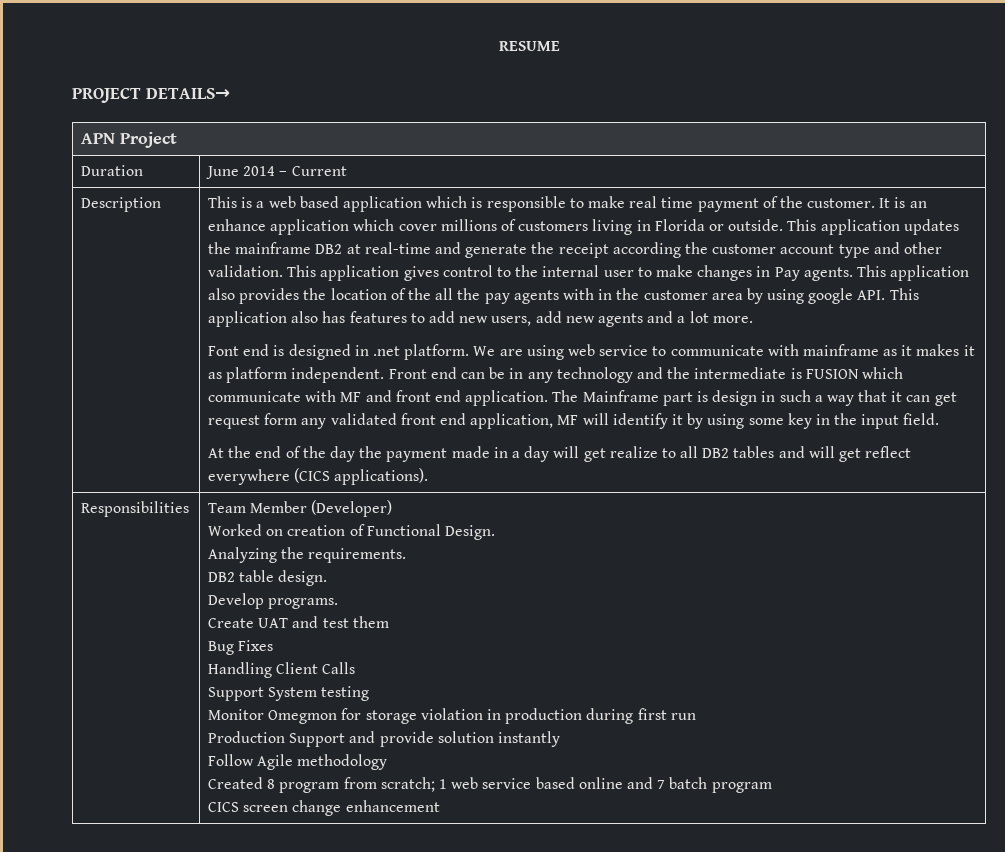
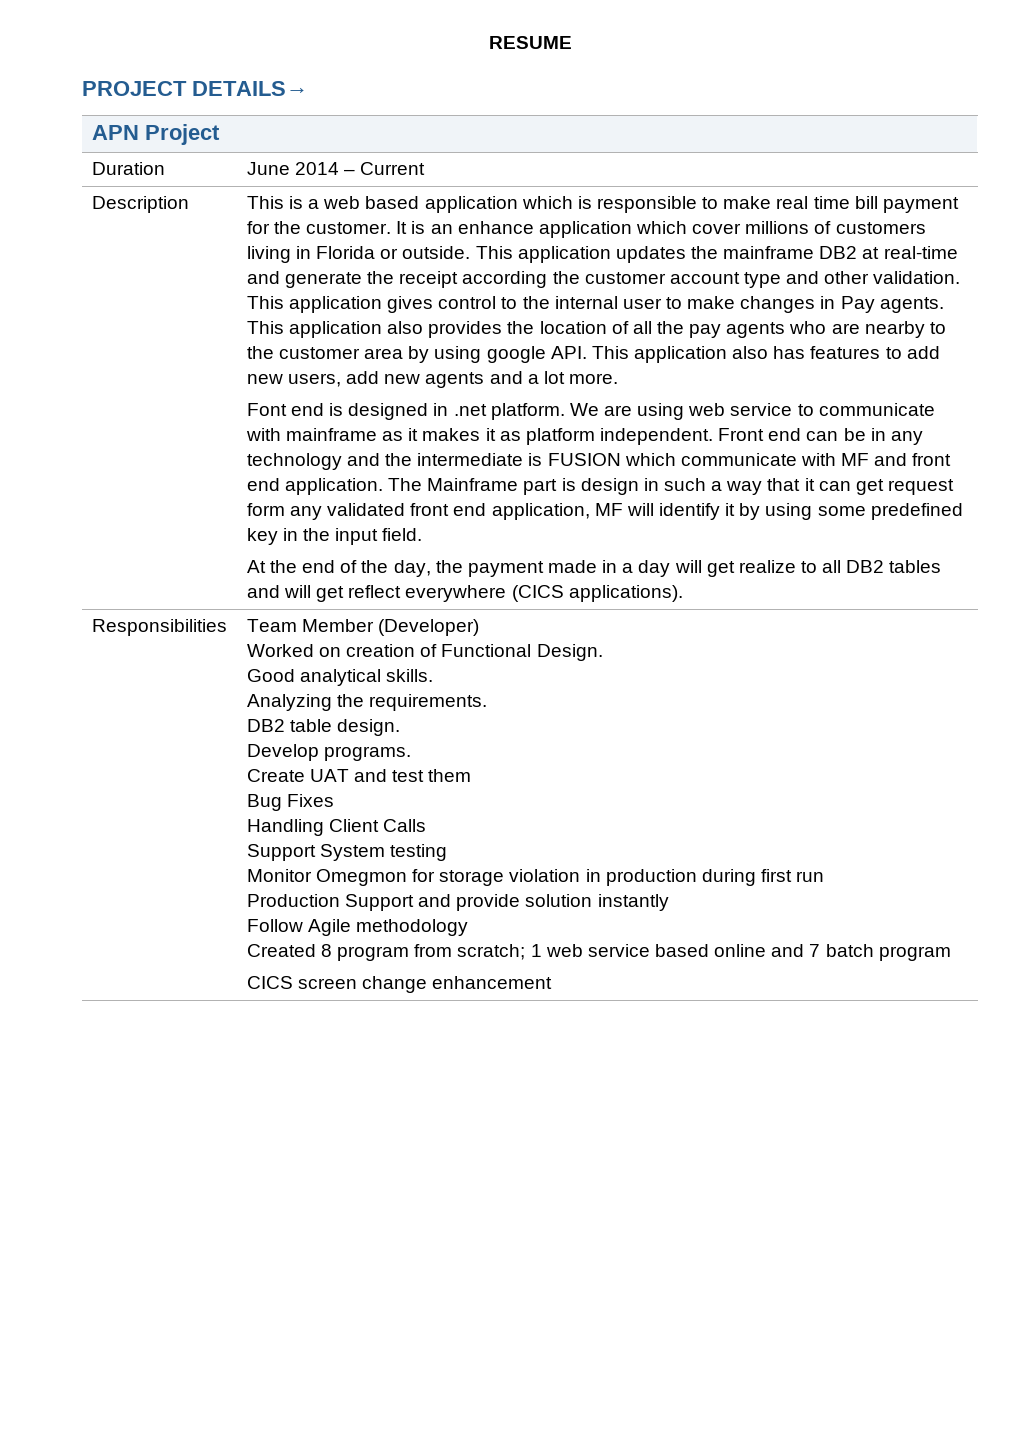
- This is a web based application which is responsible to make real time payment of the customer.
+ This is a web based application which is responsible to make real time bill payment for the customer.
- This application also provides the location of the all the pay agents with in the customer area by using google API. This application also has features to add new users, add new agents and a lot more.
+ This application also provides the location of all the pay agents who are nearby to the customer area by using google API. This application also has features to add new users, add new agents and a lot more.
- The Mainframe part is design in such a way that it can get request form any validated front end application, MF will identify it by using some key in the input field.
+ The Mainframe part is design in such a way that it can get request form any validated front end application, MF will identify it by using some predefined key in the input field.
- At the end of the day the payment made in a day will get realize to all DB2 tables and will get reflect everywhere (CICS applications).
+ At the end of the day, the payment made in a day will get realize to all DB2 tables and will get reflect everywhere (CICS applications).
+ Good analytical skills.

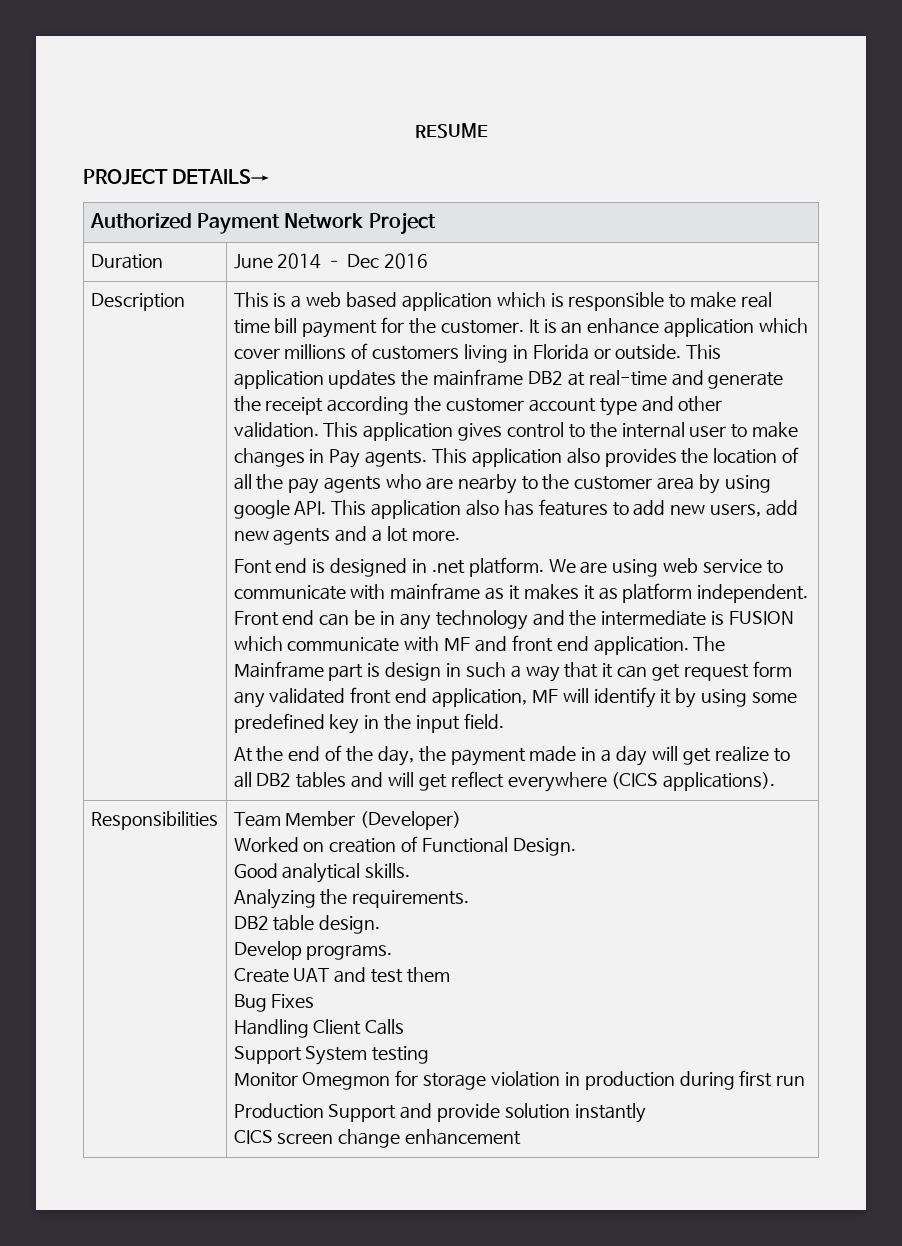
- APN Project
+ Authorized Payment Network Project
- Duration | June 2014 – Current
+ Duration | June 2014 – Dec 2016
- Follow Agile methodology
- Created 8 program from scratch; 1 web service based online and 7 batch program

